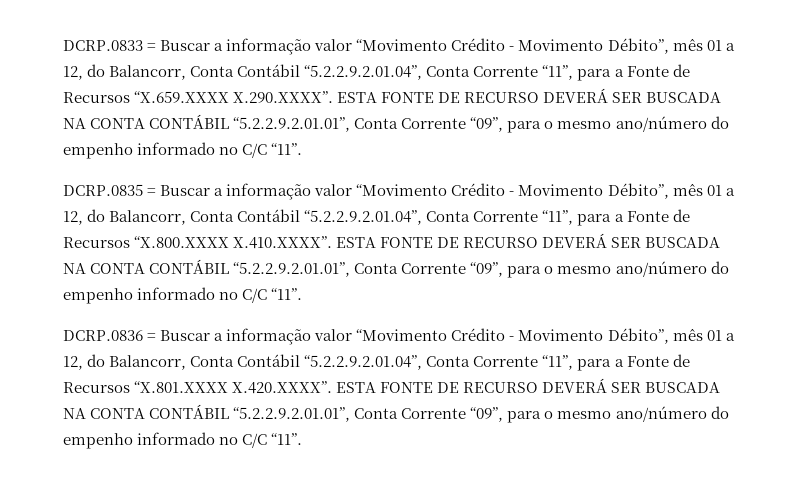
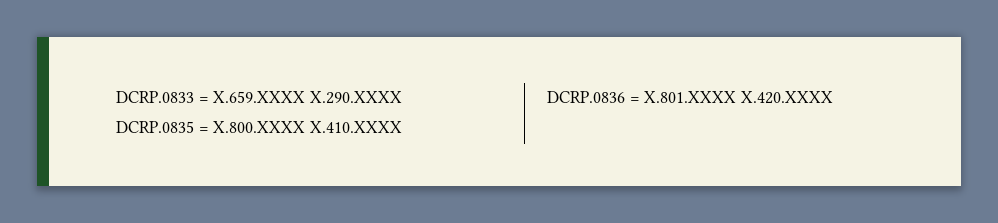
- DCRP.0833 = Buscar a informação valor “Movimento Crédito - Movimento Débito”, mês 01 a 12, do Balancorr, Conta Contábil “5.2.2.9.2.01.04”, Conta Corrente “11”, para a Fonte de Recursos “X.659.XXXX X.290.XXXX”. ESTA FONTE DE RECURSO DEVERÁ SER BUSCADA NA CONTA CONTÁBIL “5.2.2.9.2.01.01”, Conta Corrente “09”, para o mesmo ano/número do empenho informado no C/C “11”.
- DCRP.0835 = Buscar a informação valor “Movimento Crédito - Movimento Débito”, mês 01 a 12, do Balancorr, Conta Contábil “5.2.2.9.2.01.04”, Conta Corrente “11”, para a Fonte de Recursos “X.800.XXXX X.410.XXXX”. ESTA FONTE DE RECURSO DEVERÁ SER BUSCADA NA CONTA CONTÁBIL “5.2.2.9.2.01.01”, Conta Corrente “09”, para o mesmo ano/número do empenho informado no C/C “11”.
- DCRP.0836 = Buscar a informação valor “Movimento Crédito - Movimento Débito”, mês 01 a 12, do Balancorr, Conta Contábil “5.2.2.9.2.01.04”, Conta Corrente “11”, para a Fonte de Recursos “X.801.XXXX X.420.XXXX”. ESTA FONTE DE RECURSO DEVERÁ SER BUSCADA NA CONTA CONTÁBIL “5.2.2.9.2.01.01”, Conta Corrente “09”, para o mesmo ano/número do empenho informado no C/C “11”.
+ DCRP.0833 = X.659.XXXX X.290.XXXX
+ DCRP.0835 = X.800.XXXX X.410.XXXX
+ DCRP.0836 = X.801.XXXX X.420.XXXX

